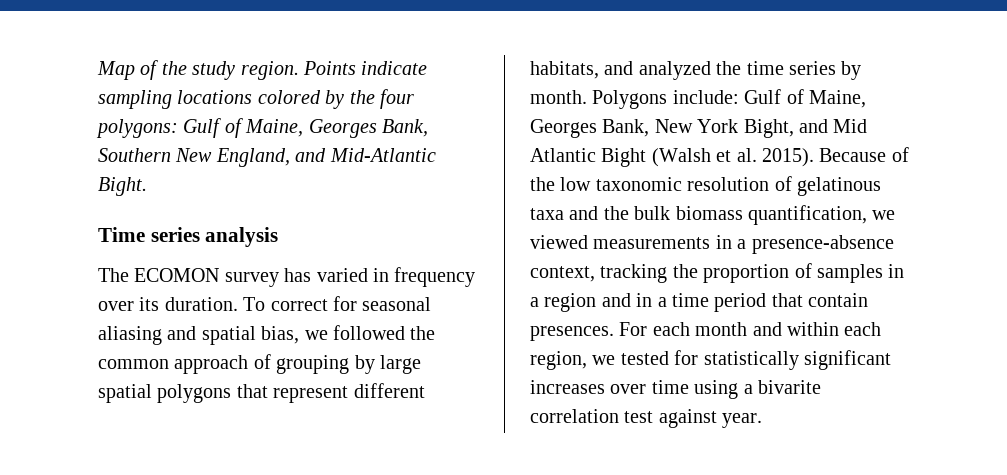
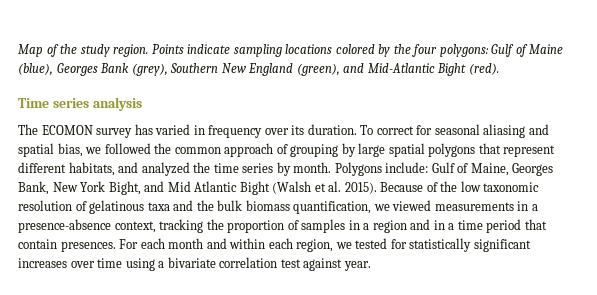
- Points indicate sampling locations colored by the four polygons: Gulf of Maine, Georges Bank, Southern New England, and Mid-Atlantic Bight.
+ Points indicate sampling locations colored by the four polygons: Gulf of Maine (blue), Georges Bank (grey), Southern New England (green), and Mid-Atlantic Bight (red).
- For each month and within each region, we tested for statistically significant increases over time using a bivarite correlation test against year.
+ For each month and within each region, we tested for statistically significant increases over time using a bivariate correlation test against year.

